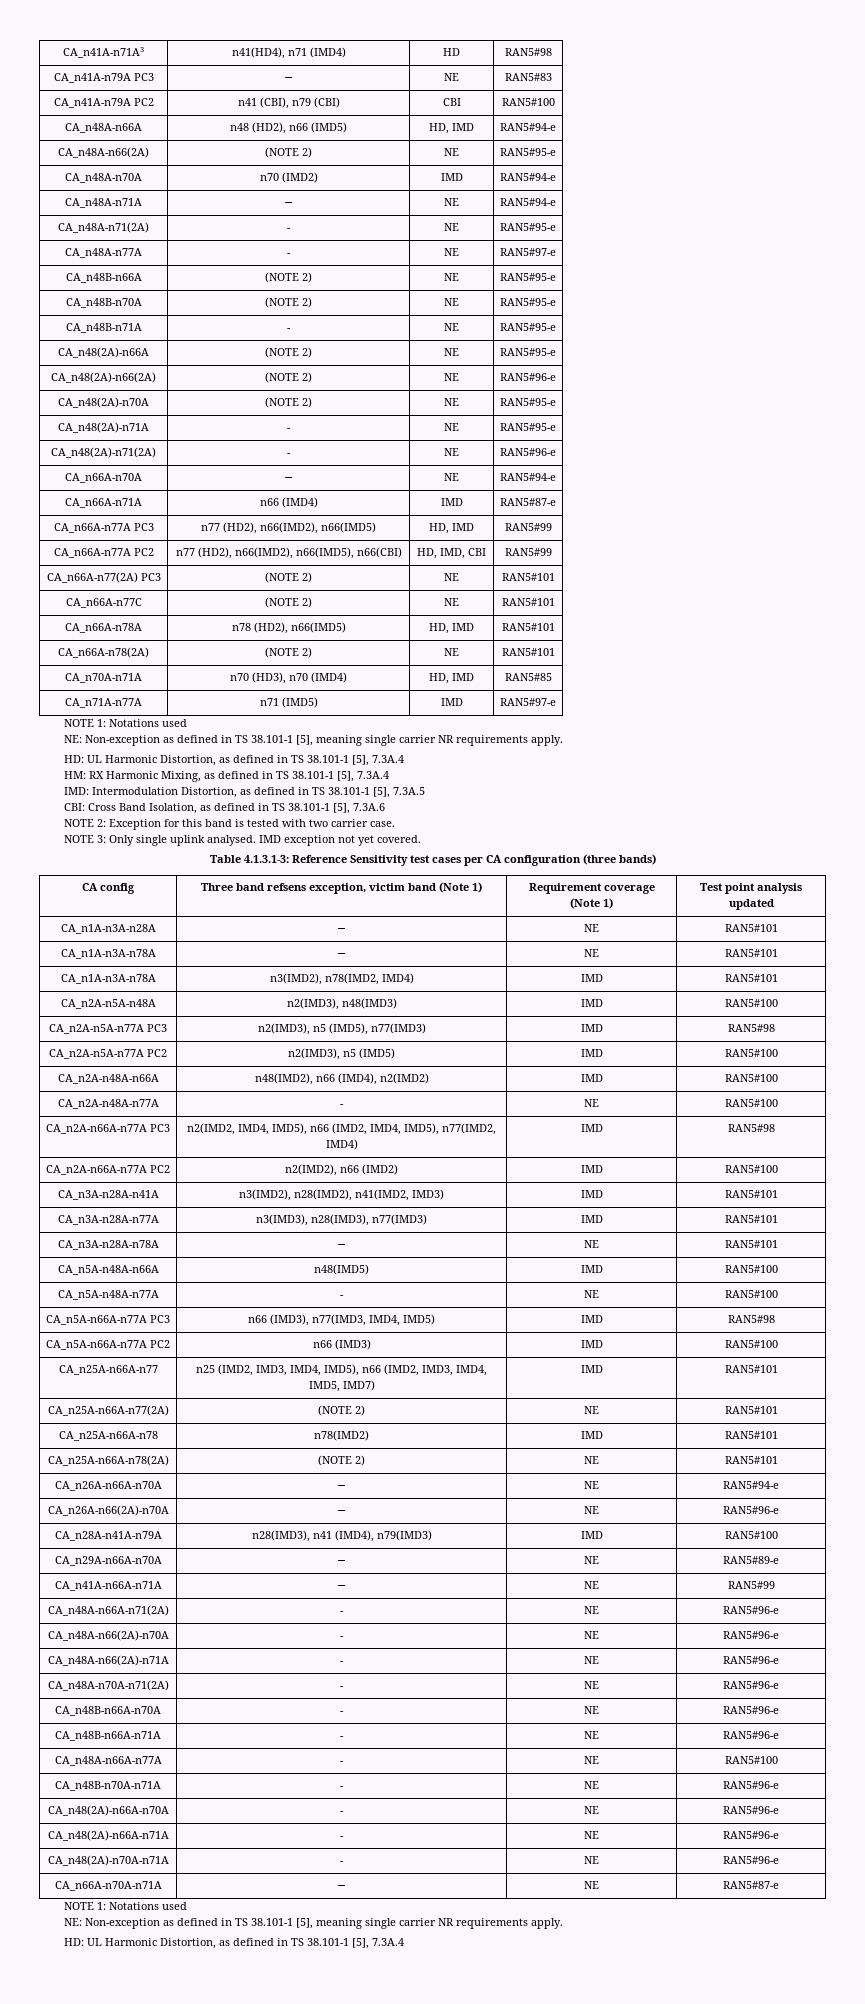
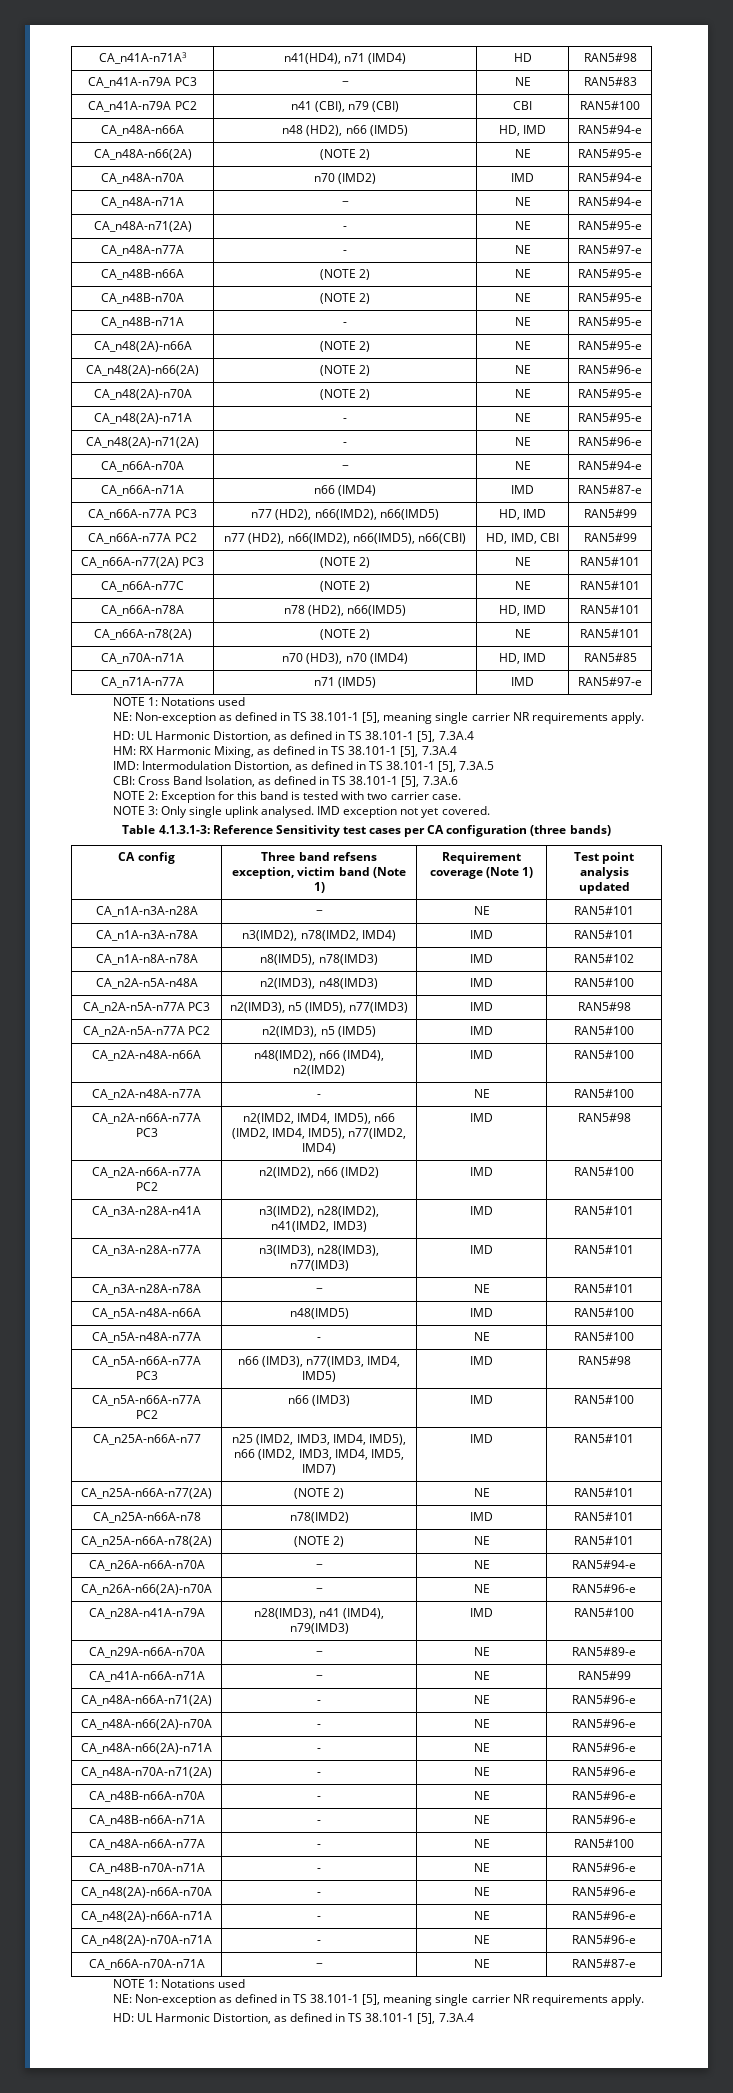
- CA_n1A-n3A-n78A | − | NE | RAN5#101
+ CA_n1A-n8A-n78A | n8(IMD5), n78(IMD3) | IMD | RAN5#102

